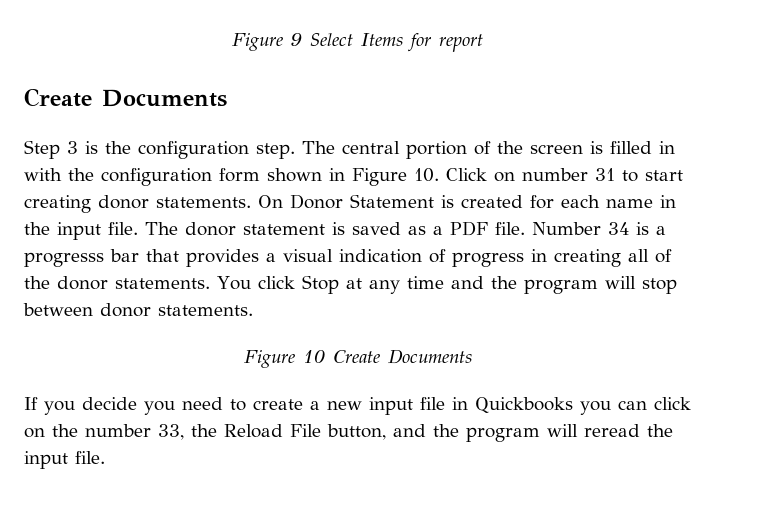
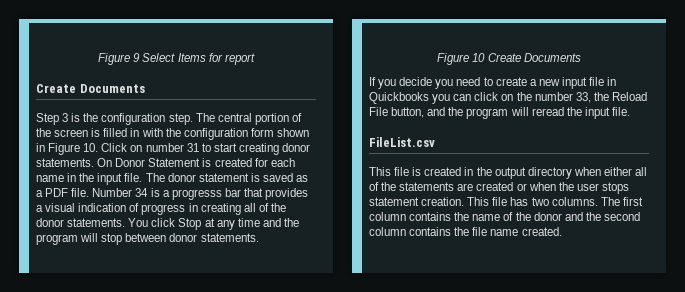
+ FileList.csv
+ This file is created in the output directory when either all of the statements are created or when the user stops statement creation. This file has two columns. The first column contains the name of the donor and the second column contains the file name created.

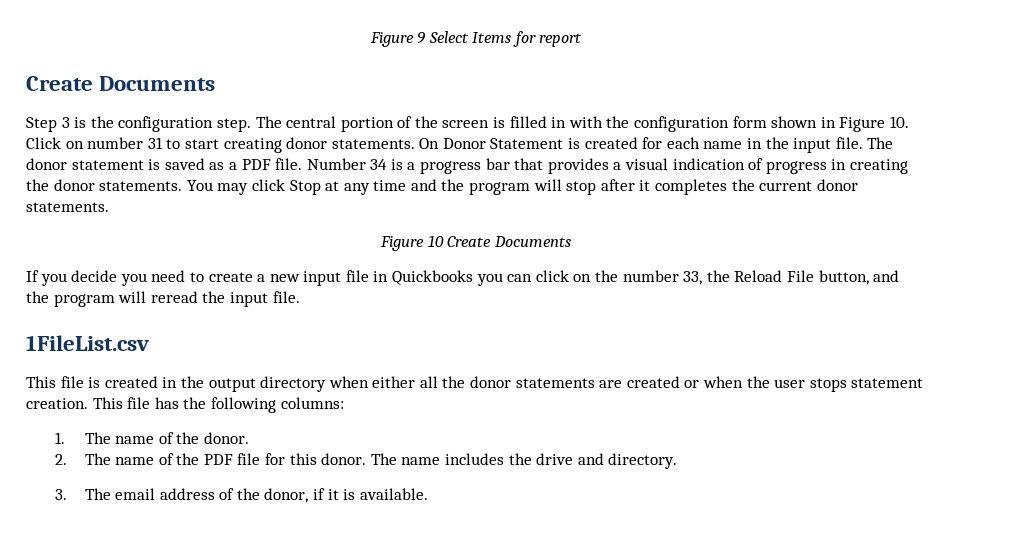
- Number 34 is a progresss bar that provides a visual indication of progress in creating all of the donor statements.
+ Number 34 is a progress bar that provides a visual indication of progress in creating the donor statements.
- You click Stop at any time and the program will stop between donor statements.
+ You may click Stop at any time and the program will stop after it completes the current donor statements.
- FileList.csv
+ 1FileList.csv
- This file is created in the output directory when either all of the statements are created or when the user stops statement creation.
+ This file is created in the output directory when either all the donor statements are created or when the user stops statement creation.
- This file has two columns. The first column contains the name of the donor and the second column contains the file name created.
+ This file has the following columns:
+ 1. The name of the donor.
+ 2. The name of the PDF file for this donor. The name includes the drive and directory.
+ 3. The email address of the donor, if it is available.

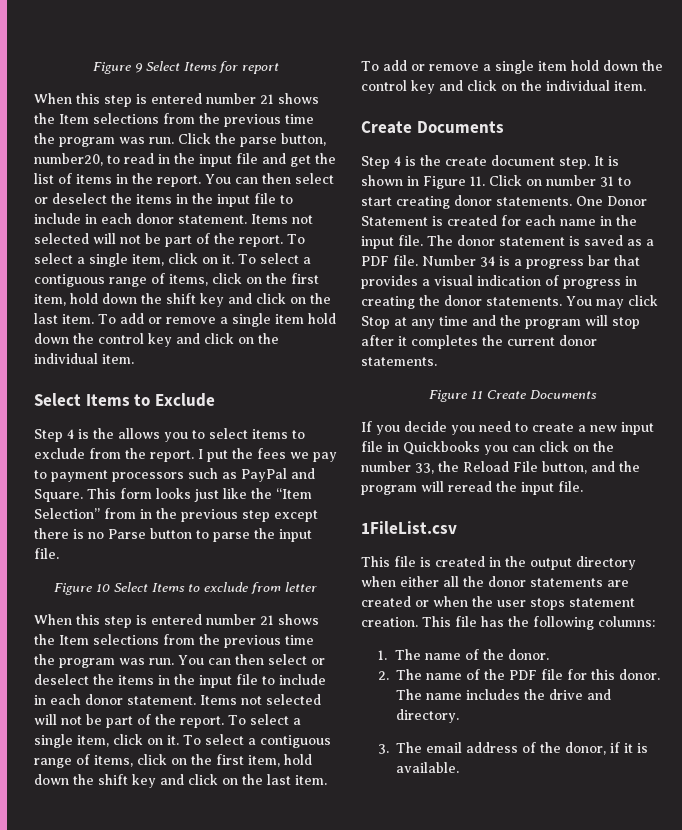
+ When this step is entered number 21 shows the Item selections from the previous time the program was run. Click the parse button, number20, to read in the input file and get the list of items in the report. You can then select or deselect the items in the input file to include in each donor statement. Items not selected will not be part of the report. To select a single item, click on it. To select a contiguous range of items, click on the first item, hold down the shift key and click on the last item. To add or remove a single item hold down the control key and click on the individual item.
+ Select Items to Exclude
+ Step 4 is the allows you to select items to exclude from the report. I put the fees we pay to payment processors such as PayPal and Square. This form looks just like the “Item Selection” from in the previous step except there is no Parse button to parse the input file.
+ Figure 10 Select Items to exclude from letter
+ When this step is entered number 21 shows the Item selections from the previous time the program was run. You can then select or deselect the items in the input file to include in each donor statement. Items not selected will not be part of the report. To select a single item, click on it. To select a contiguous range of items, click on the first item, hold down the shift key and click on the last item. To add or remove a single item hold down the control key and click on the individual item.
- Step 3 is the configuration step. The central portion of the screen is filled in with the configuration form shown in Figure 10. Click on number 31 to start creating donor statements.
+ Step 4 is the create document step. It is shown in Figure 11. Click on number 31 to start creating donor statements.
- On Donor Statement is created for each name in the input file.
+ One Donor Statement is created for each name in the input file.
- Figure 10 Create Documents
+ Figure 11 Create Documents

